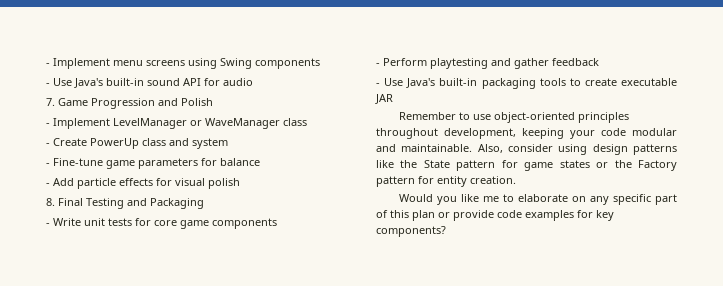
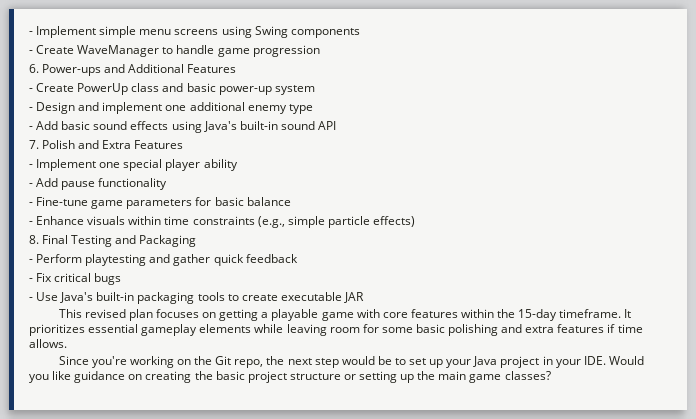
- - Implement menu screens using Swing components
+ - Implement simple menu screens using Swing components
- - Use Java's built-in sound API for audio
- 7. Game Progression and Polish
- - Implement LevelManager or WaveManager class
+ - Create WaveManager to handle game progression
+ 6. Power-ups and Additional Features
- - Create PowerUp class and system
+ - Create PowerUp class and basic power-up system
+ - Design and implement one additional enemy type
+ - Add basic sound effects using Java's built-in sound API
+ 7. Polish and Extra Features
+ - Implement one special player ability
+ - Add pause functionality
- - Fine-tune game parameters for balance
+ - Fine-tune game parameters for basic balance
- - Add particle effects for visual polish
+ - Enhance visuals within time constraints (e.g., simple particle effects)
- - Write unit tests for core game components
- - Perform playtesting and gather feedback
+ - Perform playtesting and gather quick feedback
+ - Fix critical bugs
- Remember to use object-oriented principles throughout development, keeping your code modular and maintainable. Also, consider using design patterns like the State pattern for game states or the Factory pattern for entity creation.
- Would you like me to elaborate on any specific part of this plan or provide code examples for key components?
+ This revised plan focuses on getting a playable game with core features within the 15-day timeframe. It prioritizes essential gameplay elements while leaving room for some basic polishing and extra features if time allows.
+ Since you're working on the Git repo, the next step would be to set up your Java project in your IDE. Would you like guidance on creating the basic project structure or setting up the main game classes?

